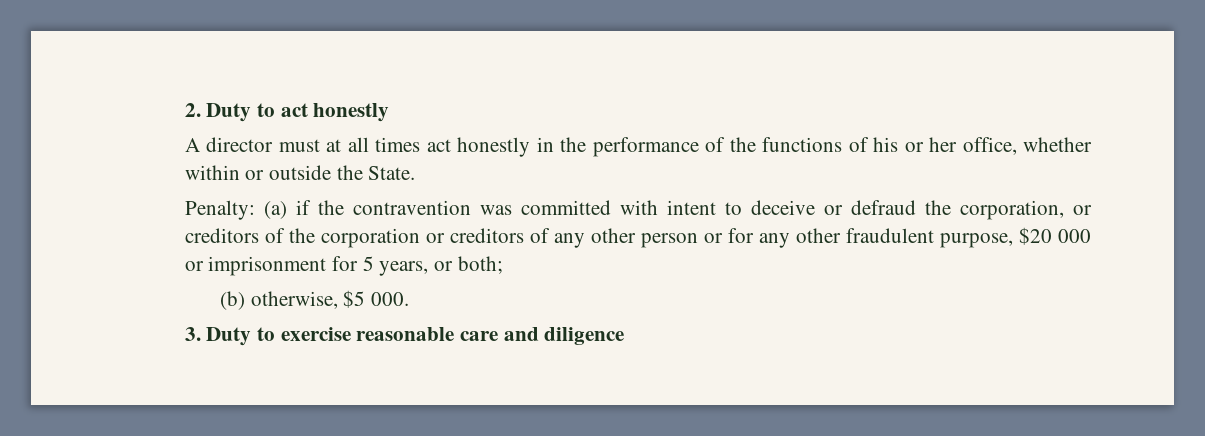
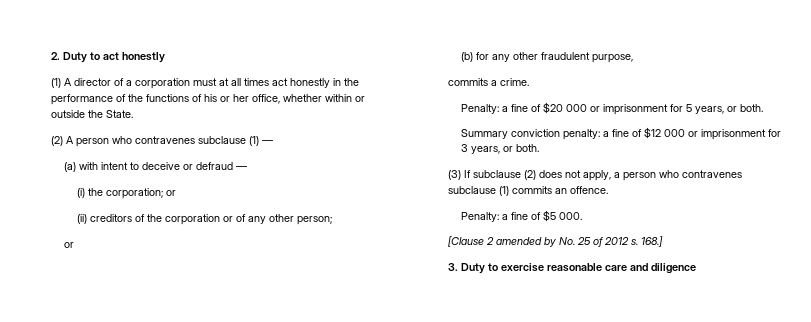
- A director must at all times act honestly in the performance of the functions of his or her office, whether within or outside the State.
+ (1) A director of a corporation must at all times act honestly in the performance of the functions of his or her office, whether within or outside the State.
- Penalty: (a) if the contravention was committed with intent to deceive or defraud the corporation, or creditors of the corporation or creditors of any other person or for any other fraudulent purpose, $20 000 or imprisonment for 5 years, or both;
- (b) otherwise, $5 000.
+ (2) A person who contravenes subclause (1) —
+ (a) with intent to deceive or defraud —
+ (i) the corporation; or
+ (ii) creditors of the corporation or of any other person;
+ or
+ (b) for any other fraudulent purpose,
+ commits a crime.
+ Penalty: a fine of $20 000 or imprisonment for 5 years, or both.
+ Summary conviction penalty: a fine of $12 000 or imprisonment for 3 years, or both.
+ (3) If subclause (2) does not apply, a person who contravenes subclause (1) commits an offence.
+ Penalty: a fine of $5 000.
+ [Clause 2 amended by No. 25 of 2012 s. 168.]

